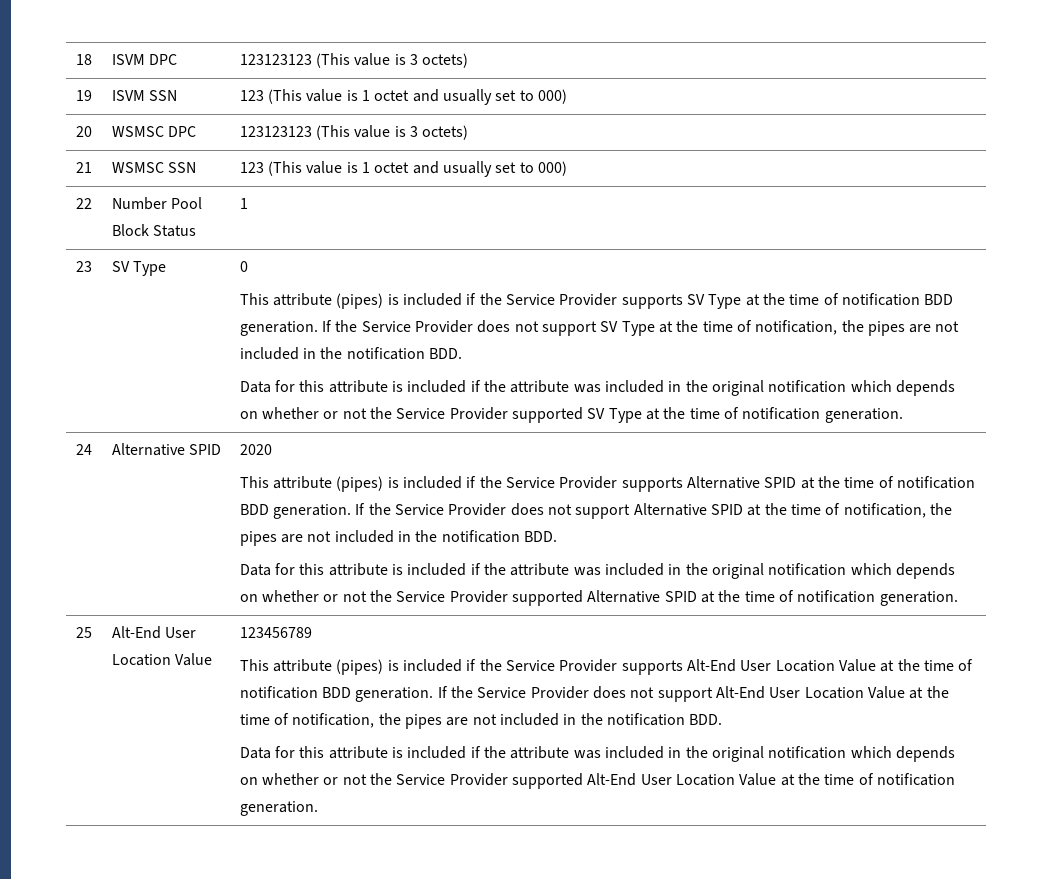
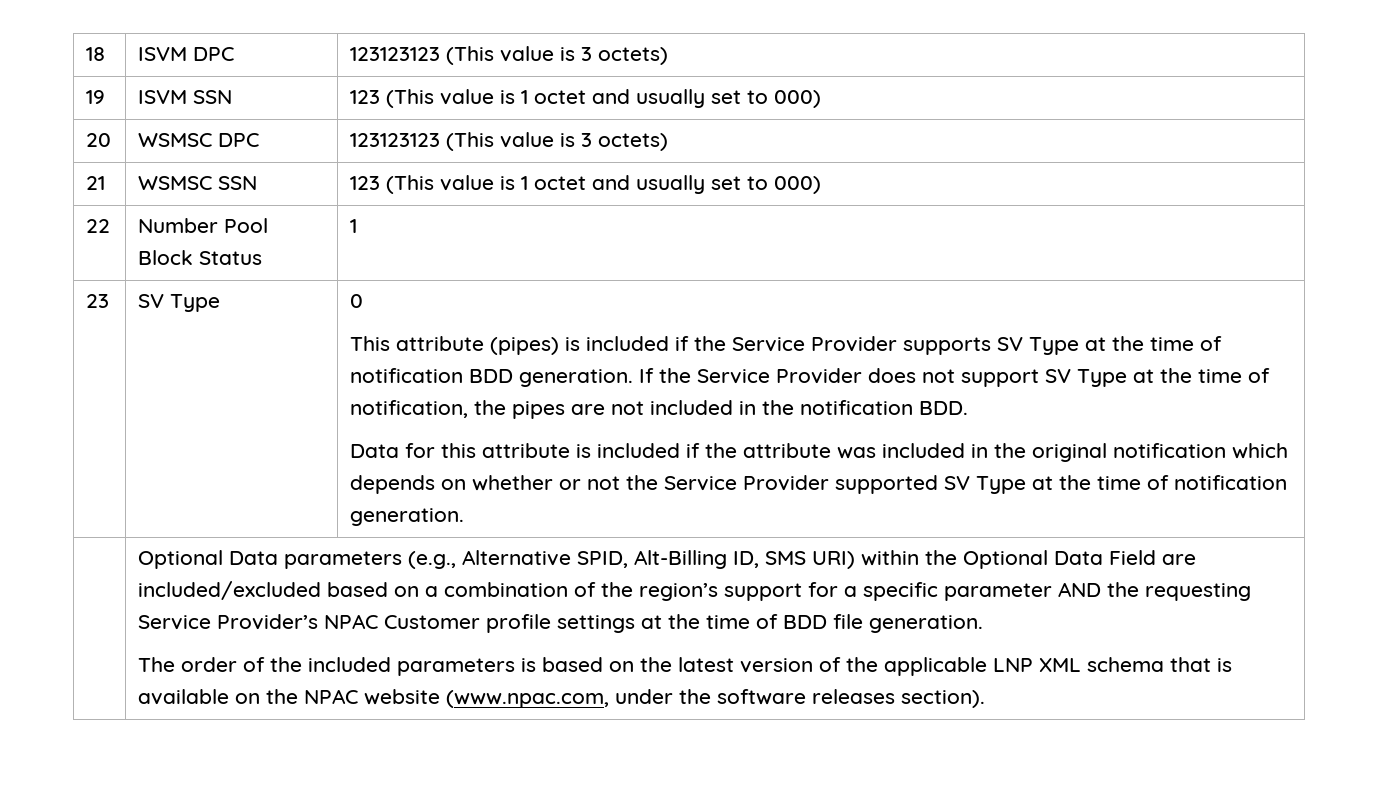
- 24 | Alternative SPID | 2020
- This attribute (pipes) is included if the Service Provider supports Alternative SPID at the time of notification BDD generation. If the Service Provider does not support Alternative SPID at the time of notification, the pipes are not included in the notification BDD.
- Data for this attribute is included if the attribute was included in the original notification which depends on whether or not the Service Provider supported Alternative SPID at the time of notification generation.
- 25 | Alt-End User Location Value | 123456789
- This attribute (pipes) is included if the Service Provider supports Alt-End User Location Value at the time of notification BDD generation. If the Service Provider does not support Alt-End User Location Value at the time of notification, the pipes are not included in the notification BDD.
- Data for this attribute is included if the attribute was included in the original notification which depends on whether or not the Service Provider supported Alt-End User Location Value at the time of notification generation.
+ Optional Data parameters (e.g., Alternative SPID, Alt-Billing ID, SMS URI) within the Optional Data Field are included/excluded based on a combination of the region’s support for a specific parameter AND the requesting Service Provider’s NPAC Customer profile settings at the time of BDD file generation.
+ The order of the included parameters is based on the latest version of the applicable LNP XML schema that is available on the NPAC website (www.npac.com, under the software releases section).

